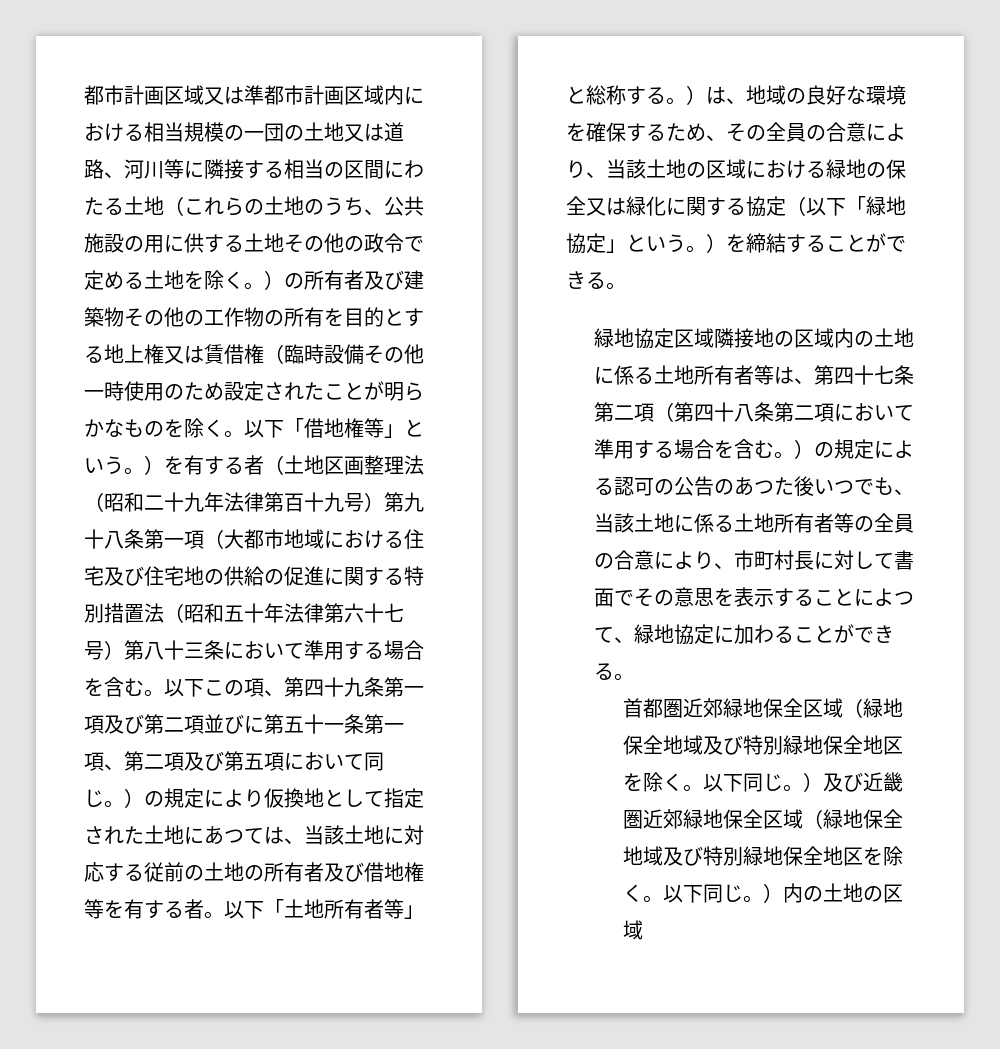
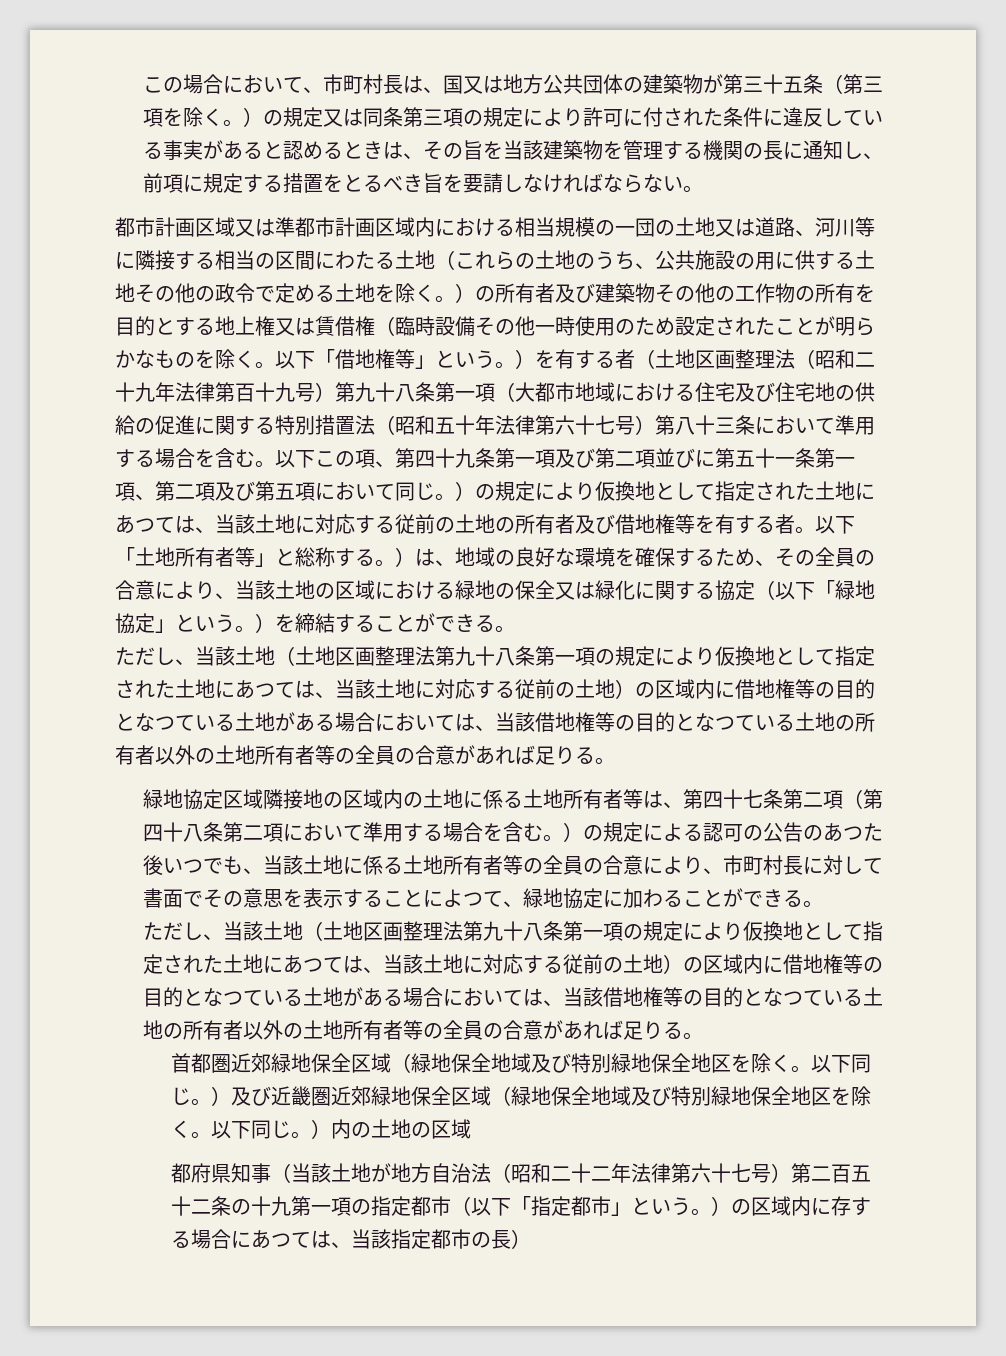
+ この場合において、市町村長は、国又は地方公共団体の建築物が第三十五条（第三項を除く。）の規定又は同条第三項の規定により許可に付された条件に違反している事実があると認めるときは、その旨を当該建築物を管理する機関の長に通知し、前項に規定する措置をとるべき旨を要請しなければならない。
  以下「土地所有者等」と総称する。）は、地域の良好な環境を確保するため、その全員の合意により、当該土地の区域における緑地の保全又は緑化に関する協定（以下「緑地協定」という。）を締結することができる。
+ ただし、当該土地（土地区画整理法第九十八条第一項の規定により仮換地として指定された土地にあつては、当該土地に対応する従前の土地）の区域内に借地権等の目的となつている土地がある場合においては、当該借地権等の目的となつている土地の所有者以外の土地所有者等の全員の合意があれば足りる。
  緑地協定区域隣接地の区域内の土地に係る土地所有者等は、第四十七条第二項（第四十八条第二項において準用する場合を含む。）の規定による認可の公告のあつた後いつでも、当該土地に係る土地所有者等の全員の合意により、市町村長に対して書面でその意思を表示することによつて、緑地協定に加わることができる。
+ ただし、当該土地（土地区画整理法第九十八条第一項の規定により仮換地として指定された土地にあつては、当該土地に対応する従前の土地）の区域内に借地権等の目的となつている土地がある場合においては、当該借地権等の目的となつている土地の所有者以外の土地所有者等の全員の合意があれば足りる。
+ 都府県知事（当該土地が地方自治法（昭和二十二年法律第六十七号）第二百五十二条の十九第一項の指定都市（以下「指定都市」という。）の区域内に存する場合にあつては、当該指定都市の長）

